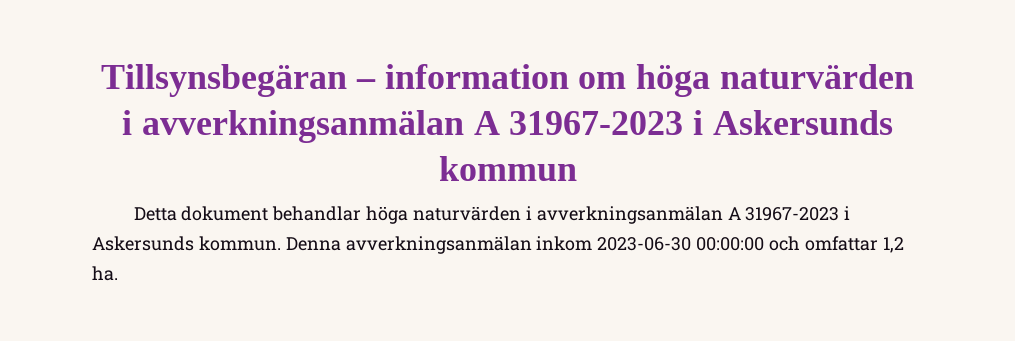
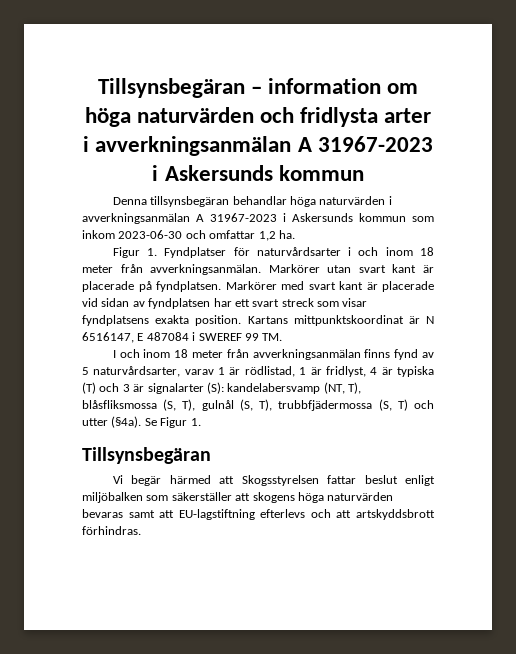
- Tillsynsbegäran – information om höga naturvärden i avverkningsanmälan A 31967-2023 i Askersunds kommun
- Detta dokument behandlar höga naturvärden i avverkningsanmälan A 31967-2023 i Askersunds kommun. Denna avverkningsanmälan inkom 2023-06-30 00:00:00 och omfattar 1,2 ha.
+ Tillsynsbegäran – information om höga naturvärden och fridlysta arter i avverkningsanmälan A 31967-2023 i Askersunds kommun
+ Denna tillsynsbegäran behandlar höga naturvärden i avverkningsanmälan A 31967-2023 i Askersunds kommun som inkom 2023-06-30 och omfattar 1,2 ha.
+ Figur 1. Fyndplatser för naturvårdsarter i och inom 18 meter från avverkningsanmälan. Markörer utan svart kant är placerade på fyndplatsen. Markörer med svart kant är placerade vid sidan av fyndplatsen har ett svart streck som visar fyndplatsens exakta position. Kartans mittpunktskoordinat är N 6516147, E 487084 i SWEREF 99 TM.
+ I och inom 18 meter från avverkningsanmälan finns fynd av 5 naturvårdsarter, varav 1 är rödlistad, 1 är fridlyst, 4 är typiska (T) och 3 är signalarter (S): kandelabersvamp (NT, T), blåsfliksmossa (S, T), gulnål (S, T), trubbfjädermossa (S, T) och utter (§4a). Se Figur 1.
+ Tillsynsbegäran
+ Vi begär härmed att Skogsstyrelsen fattar beslut enligt miljöbalken som säkerställer att skogens höga naturvärden bevaras samt att EU-lagstiftning efterlevs och att artskyddsbrott förhindras.

